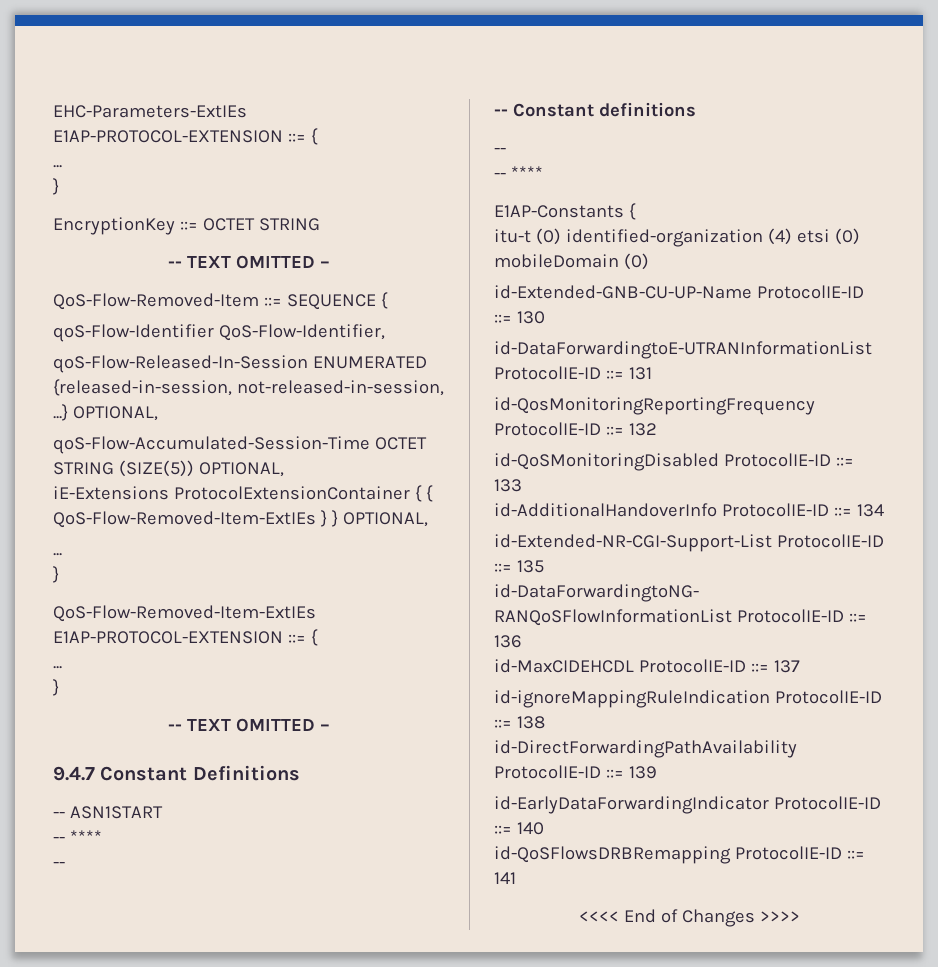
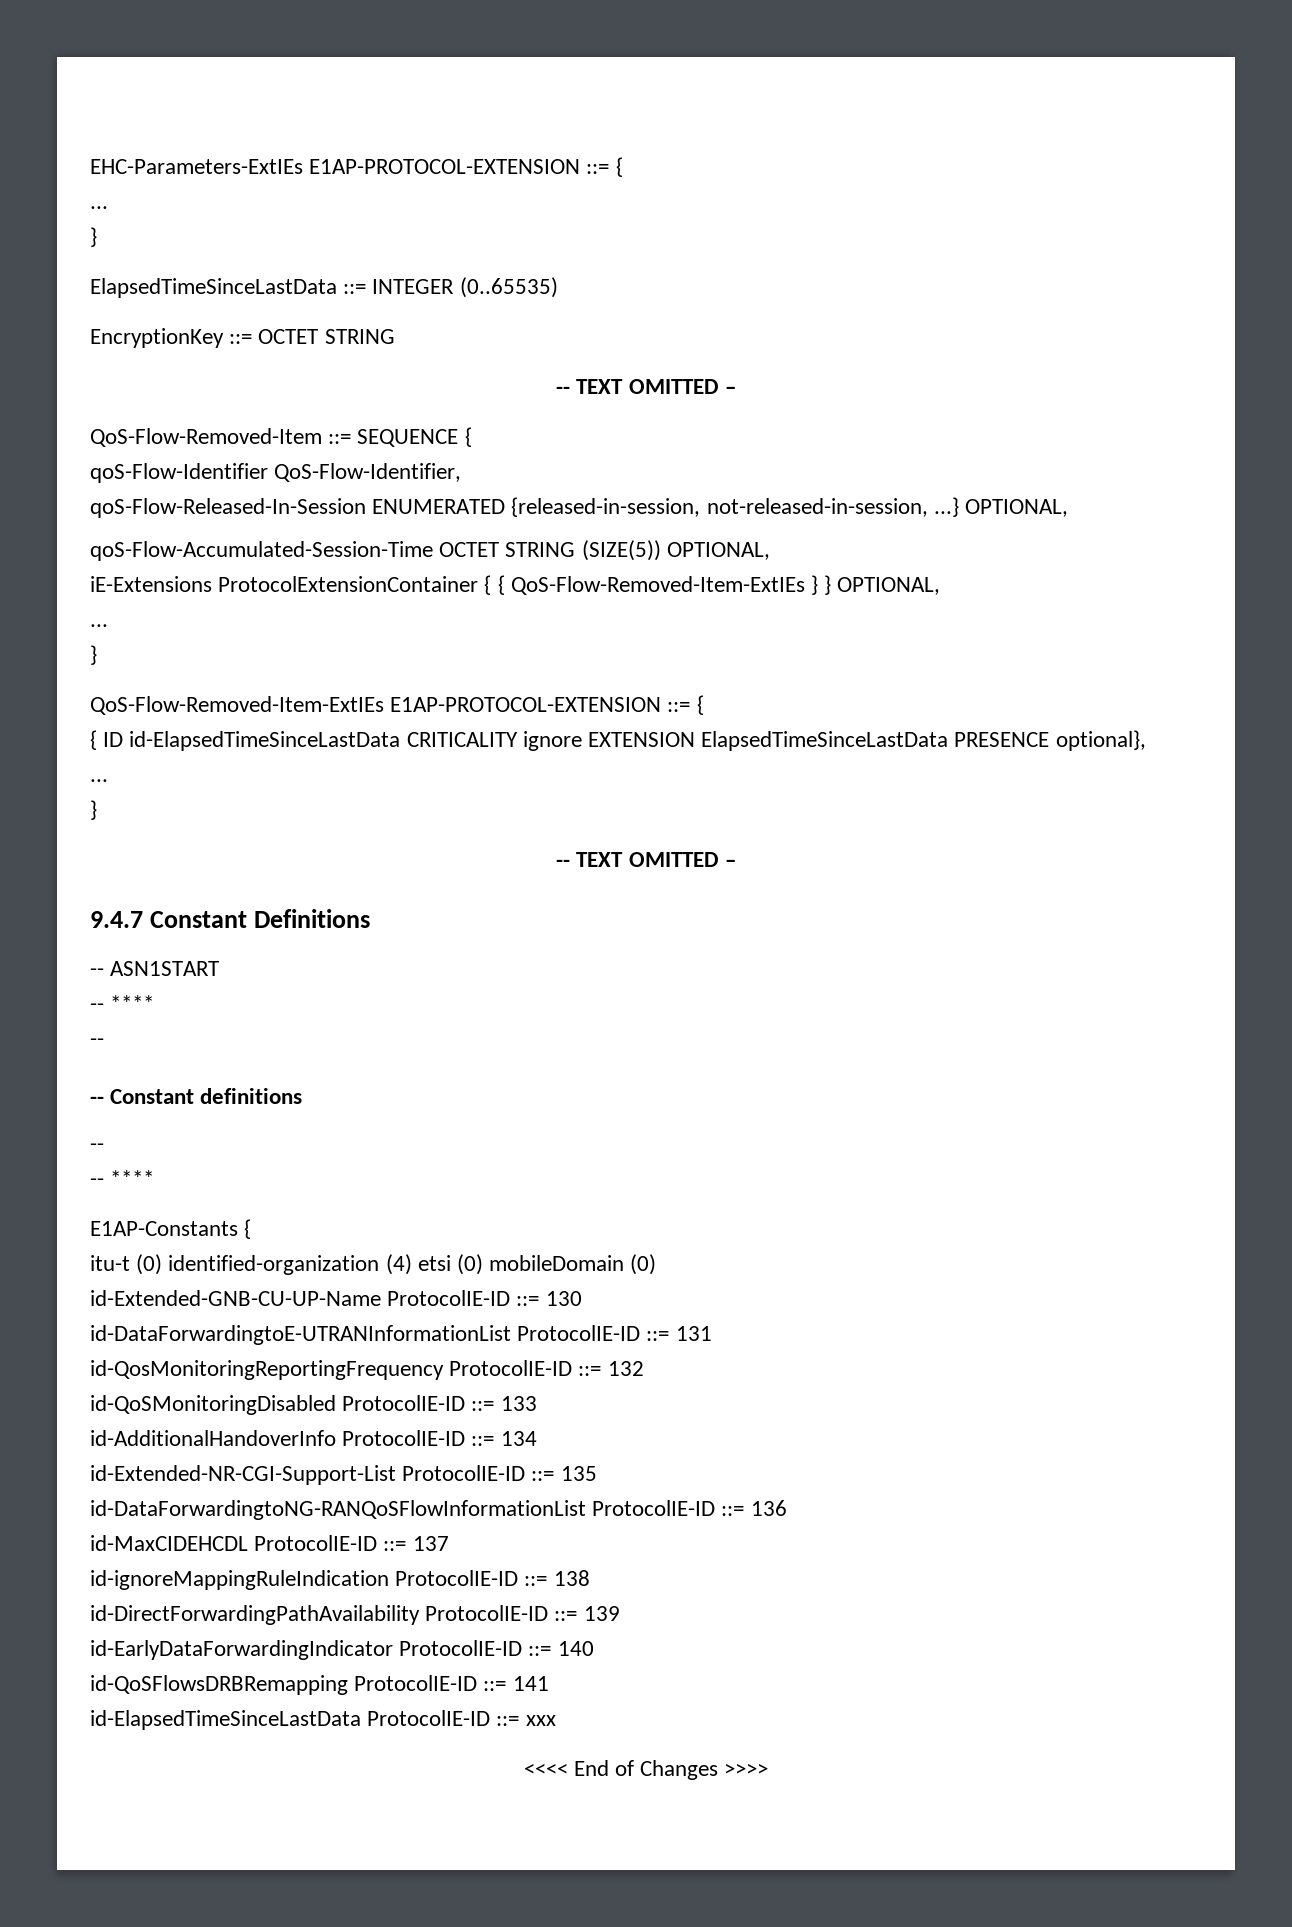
+ ElapsedTimeSinceLastData ::= INTEGER (0..65535)
+ { ID id-ElapsedTimeSinceLastData CRITICALITY ignore EXTENSION ElapsedTimeSinceLastData PRESENCE optional},
+ id-ElapsedTimeSinceLastData ProtocolIE-ID ::= xxx

